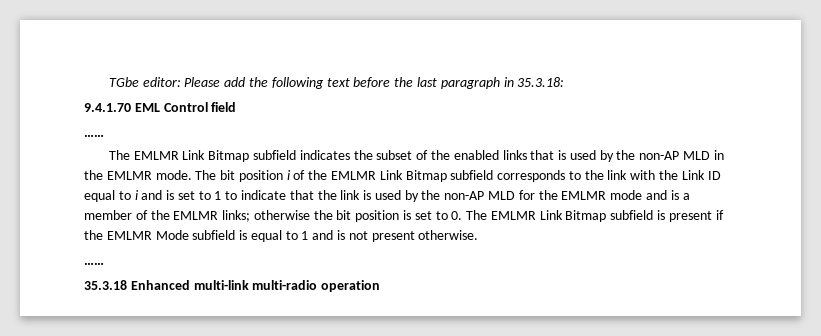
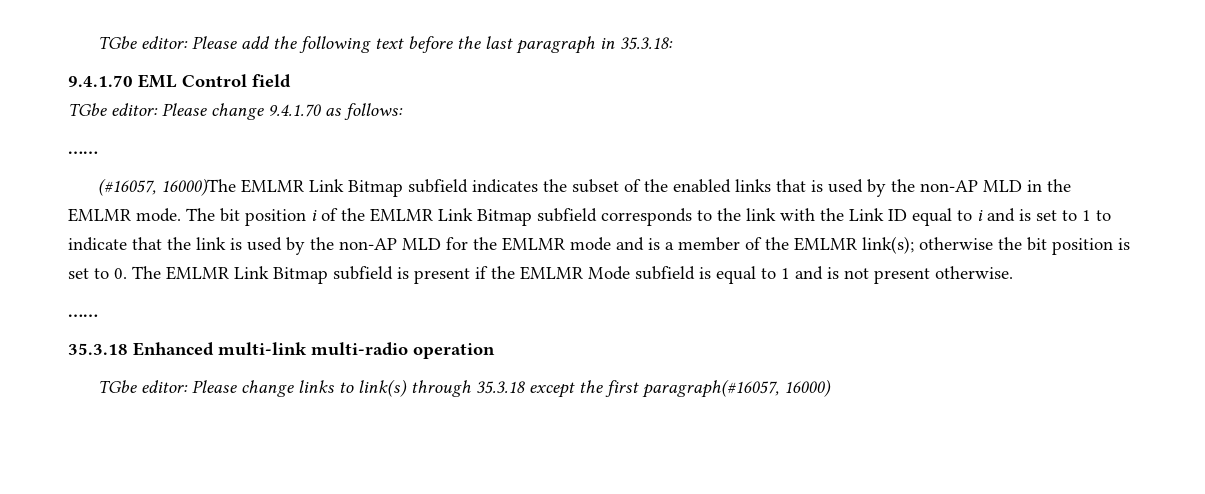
  9.4.1.70 EML Control field
+ TGbe editor: Please change 9.4.1.70 as follows:
  ……
- The EMLMR Link Bitmap subfield indicates the subset of the enabled links that is used by the non-AP MLD in the EMLMR mode.
+ (#16057, 16000)The EMLMR Link Bitmap subfield indicates the subset of the enabled links that is used by the non-AP MLD in the EMLMR mode.
- The bit position i of the EMLMR Link Bitmap subfield corresponds to the link with the Link ID equal to i and is set to 1 to indicate that the link is used by the non-AP MLD for the EMLMR mode and is a member of the EMLMR links;
+ The bit position i of the EMLMR Link Bitmap subfield corresponds to the link with the Link ID equal to i and is set to 1 to indicate that the link is used by the non-AP MLD for the EMLMR mode and is a member of the EMLMR link(s);
+ TGbe editor: Please change links to link(s) through 35.3.18 except the first paragraph(#16057, 16000)

